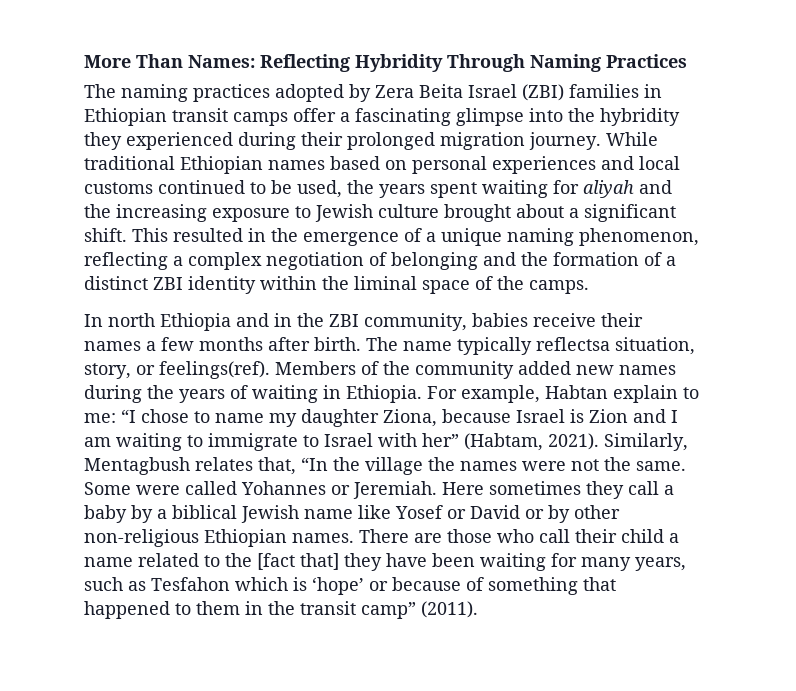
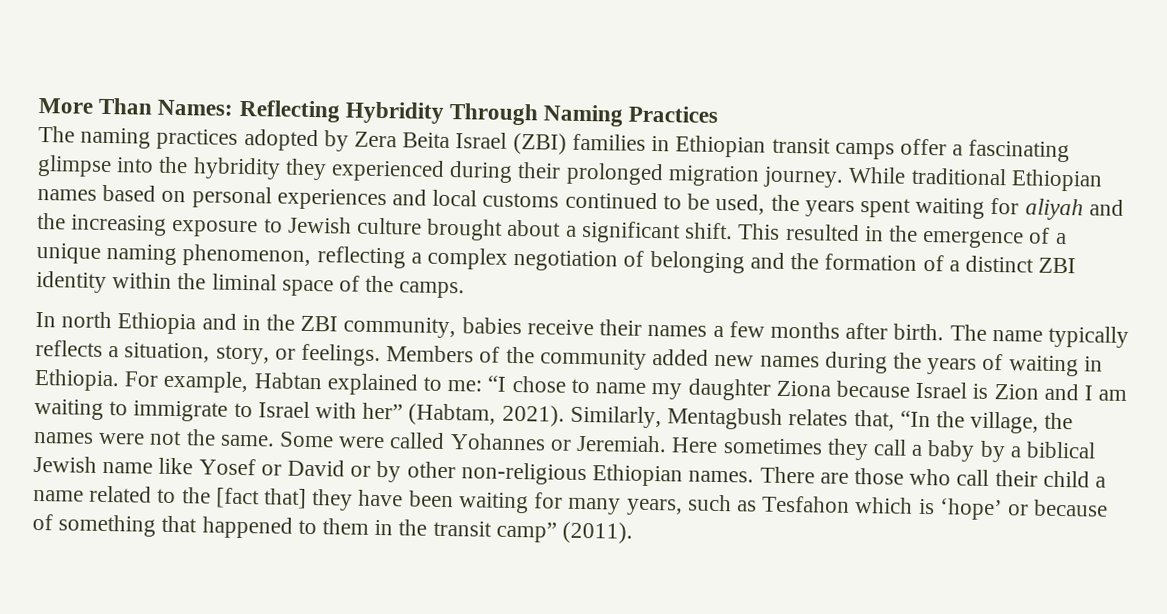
- The name typically reflectsa situation, story, or feelings(ref).
+ The name typically reflects a situation, story, or feelings.
- For example, Habtan explain to me: “I chose to name my daughter Ziona, because Israel is Zion and I am waiting to immigrate to Israel with her” (Habtam, 2021).
+ For example, Habtan explained to me: “I chose to name my daughter Ziona because Israel is Zion and I am waiting to immigrate to Israel with her” (Habtam, 2021).
- Similarly, Mentagbush relates that, “In the village the names were not the same.
+ Similarly, Mentagbush relates that, “In the village, the names were not the same.

